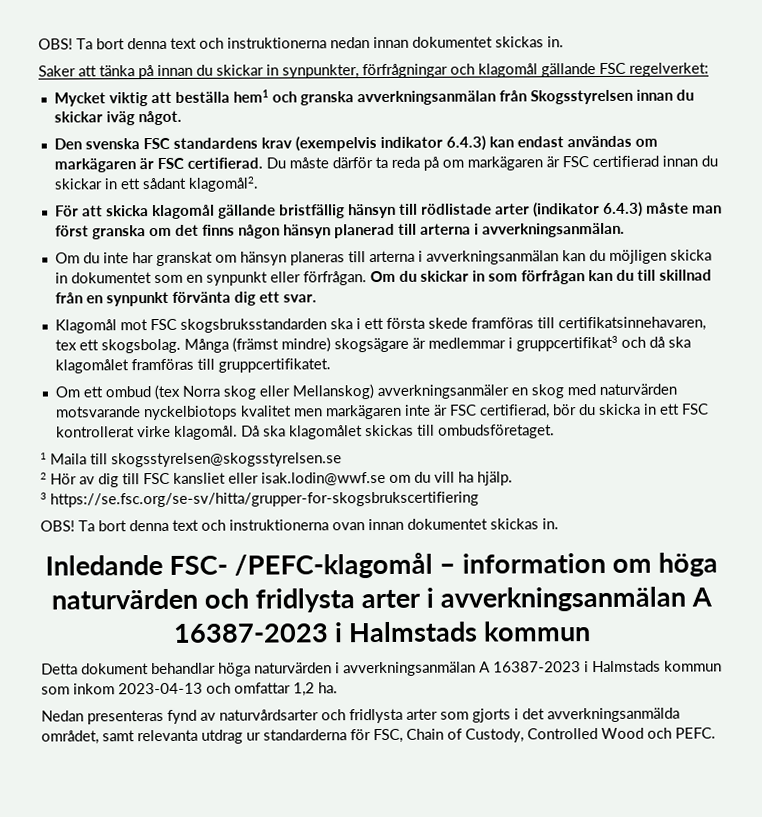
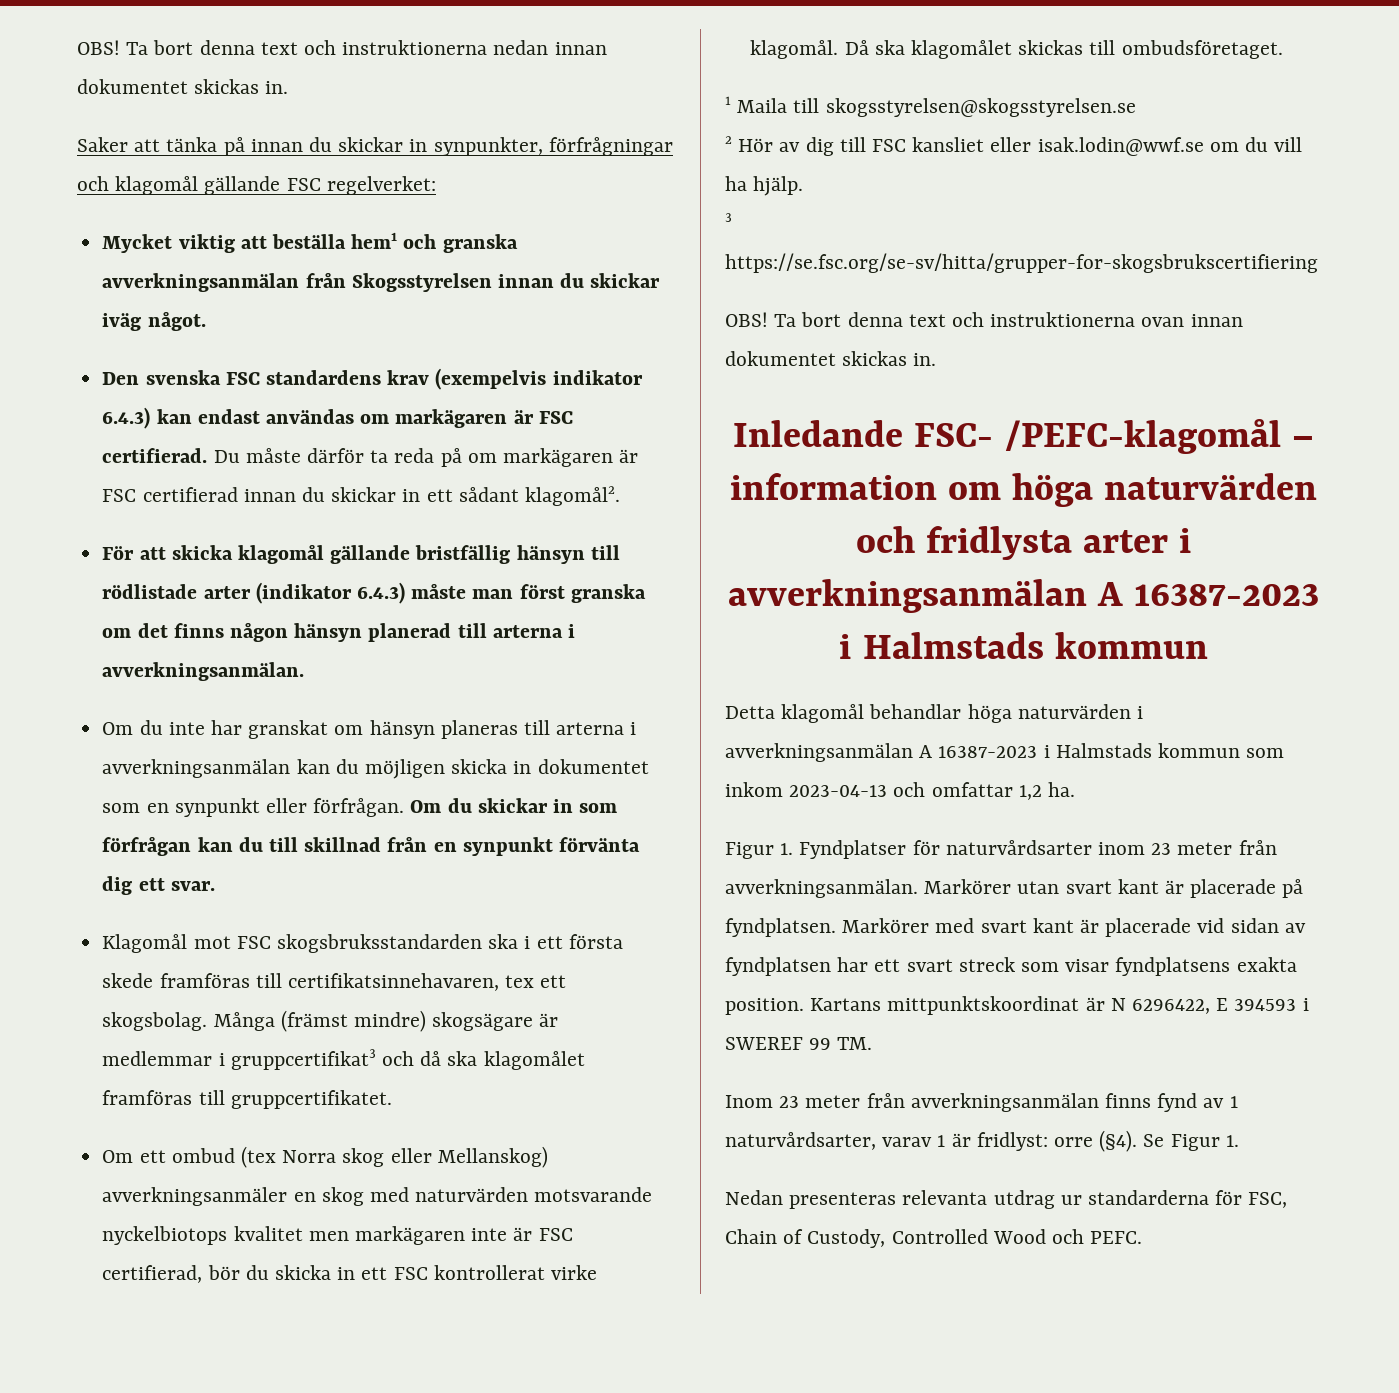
- Detta dokument behandlar höga naturvärden i avverkningsanmälan A 16387-2023 i Halmstads kommun som inkom 2023-04-13 och omfattar 1,2 ha.
+ Detta klagomål behandlar höga naturvärden i avverkningsanmälan A 16387-2023 i Halmstads kommun som inkom 2023-04-13 och omfattar 1,2 ha.
- Nedan presenteras fynd av naturvårdsarter och fridlysta arter som gjorts i det avverkningsanmälda området, samt relevanta utdrag ur standarderna för FSC, Chain of Custody, Controlled Wood och PEFC.
+ Figur 1. Fyndplatser för naturvårdsarter inom 23 meter från avverkningsanmälan. Markörer utan svart kant är placerade på fyndplatsen. Markörer med svart kant är placerade vid sidan av fyndplatsen har ett svart streck som visar fyndplatsens exakta position. Kartans mittpunktskoordinat är N 6296422, E 394593 i SWEREF 99 TM.
+ Inom 23 meter från avverkningsanmälan finns fynd av 1 naturvårdsarter, varav 1 är fridlyst: orre (§4). Se Figur 1.
+ Nedan presenteras relevanta utdrag ur standarderna för FSC, Chain of Custody, Controlled Wood och PEFC.

